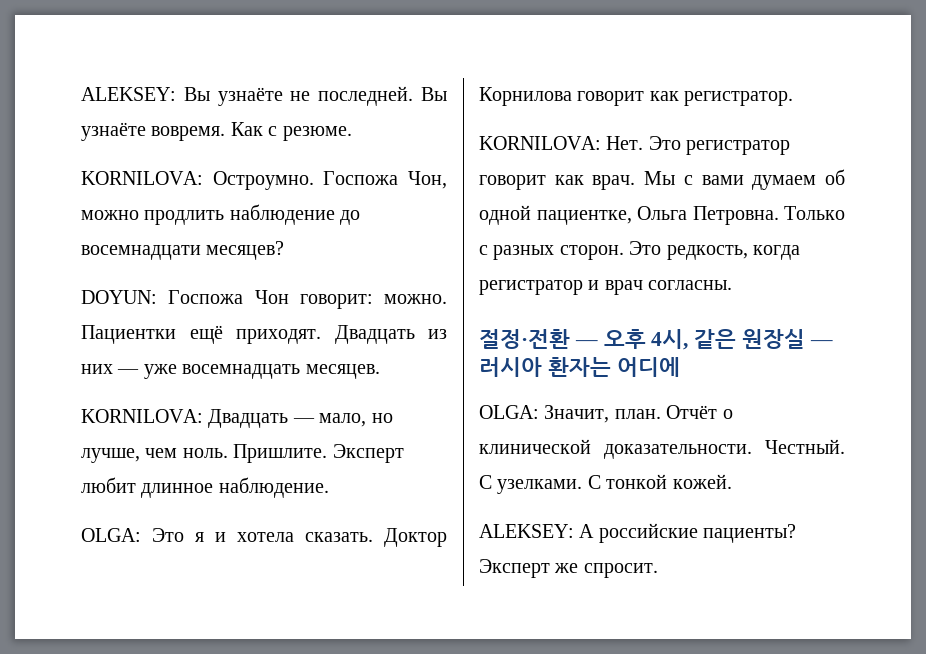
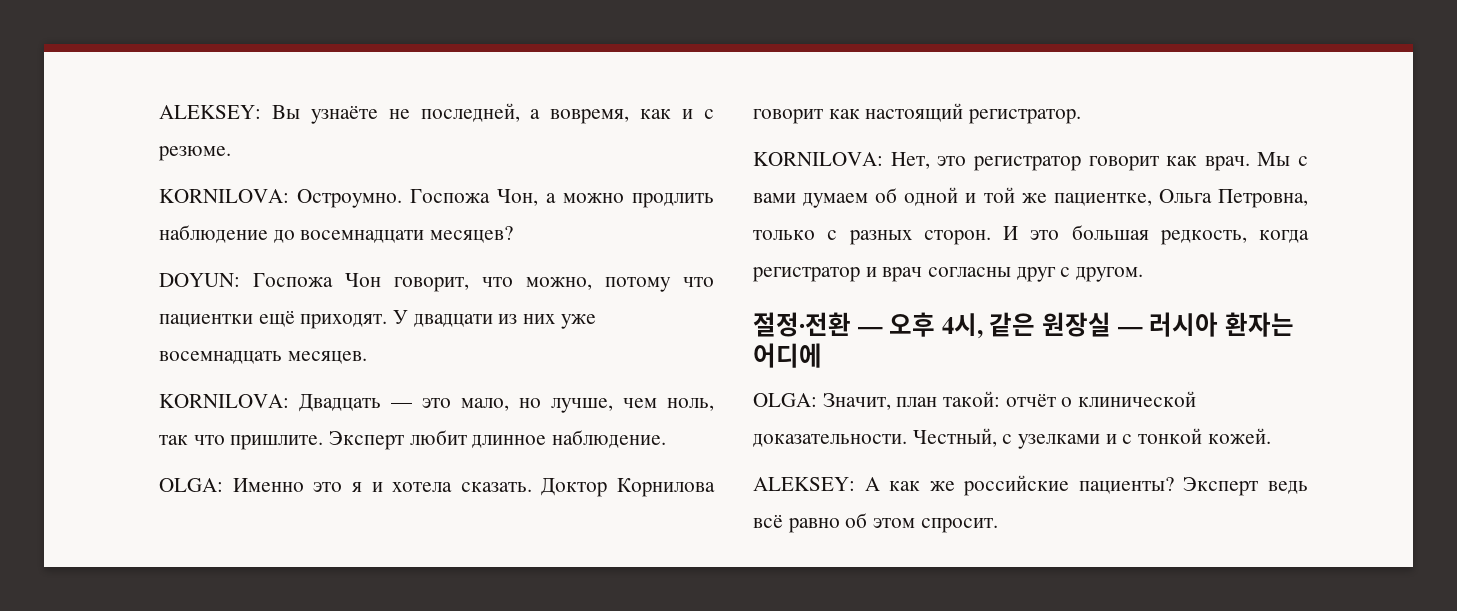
- ALEKSEY: Вы узнаёте не последней. Вы узнаёте вовремя. Как с резюме.
+ ALEKSEY: Вы узнаёте не последней, а вовремя, как и с резюме.
- Госпожа Чон, можно продлить наблюдение до восемнадцати месяцев?
+ Госпожа Чон, а можно продлить наблюдение до восемнадцати месяцев?
- DOYUN: Госпожа Чон говорит: можно. Пациентки ещё приходят. Двадцать из них — уже восемнадцать месяцев.
+ DOYUN: Госпожа Чон говорит, что можно, потому что пациентки ещё приходят. У двадцати из них уже восемнадцать месяцев.
- KORNILOVA: Двадцать — мало, но лучше, чем ноль. Пришлите.
+ KORNILOVA: Двадцать — это мало, но лучше, чем ноль, так что пришлите.
- OLGA: Это я и хотела сказать.
+ OLGA: Именно это я и хотела сказать.
- Доктор Корнилова говорит как регистратор.
+ Доктор Корнилова говорит как настоящий регистратор.
- KORNILOVA: Нет. Это регистратор говорит как врач.
+ KORNILOVA: Нет, это регистратор говорит как врач.
- Мы с вами думаем об одной пациентке, Ольга Петровна. Только с разных сторон. Это редкость, когда регистратор и врач согласны.
+ Мы с вами думаем об одной и той же пациентке, Ольга Петровна, только с разных сторон. И это большая редкость, когда регистратор и врач согласны друг с другом.
- OLGA: Значит, план. Отчёт о клинической доказательности. Честный. С узелками. С тонкой кожей.
+ OLGA: Значит, план такой: отчёт о клинической доказательности. Честный, с узелками и с тонкой кожей.
- ALEKSEY: А российские пациенты?
+ ALEKSEY: А как же российские пациенты?
- Эксперт же спросит.
+ Эксперт ведь всё равно об этом спросит.

